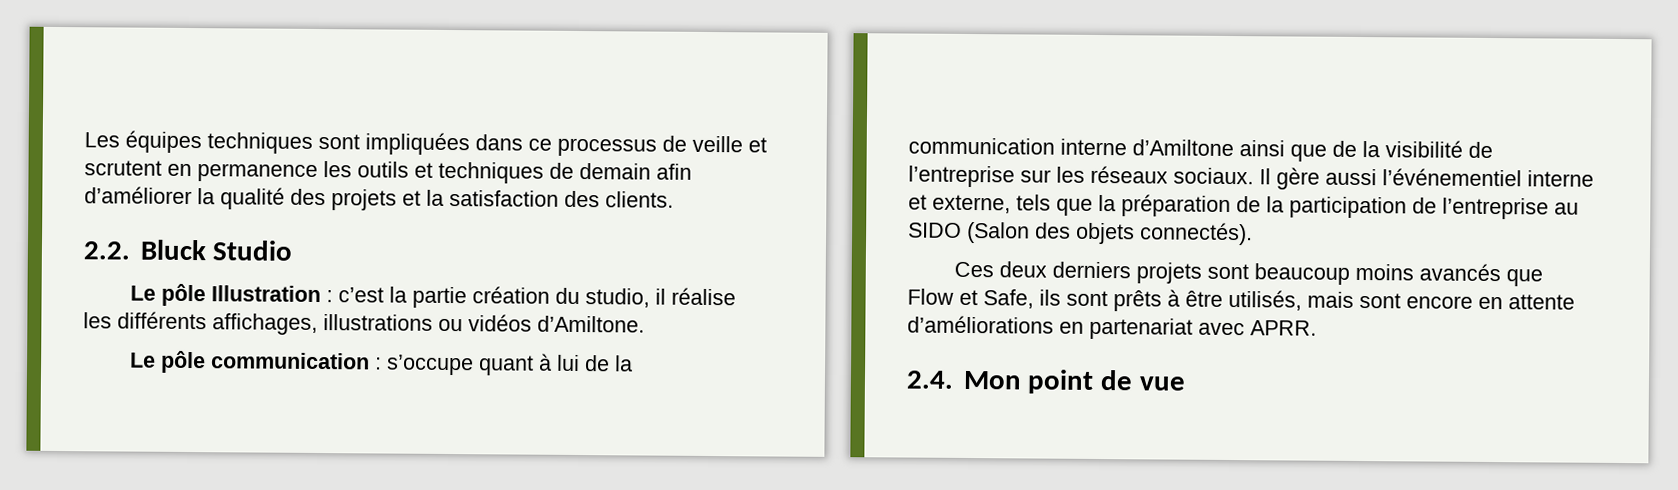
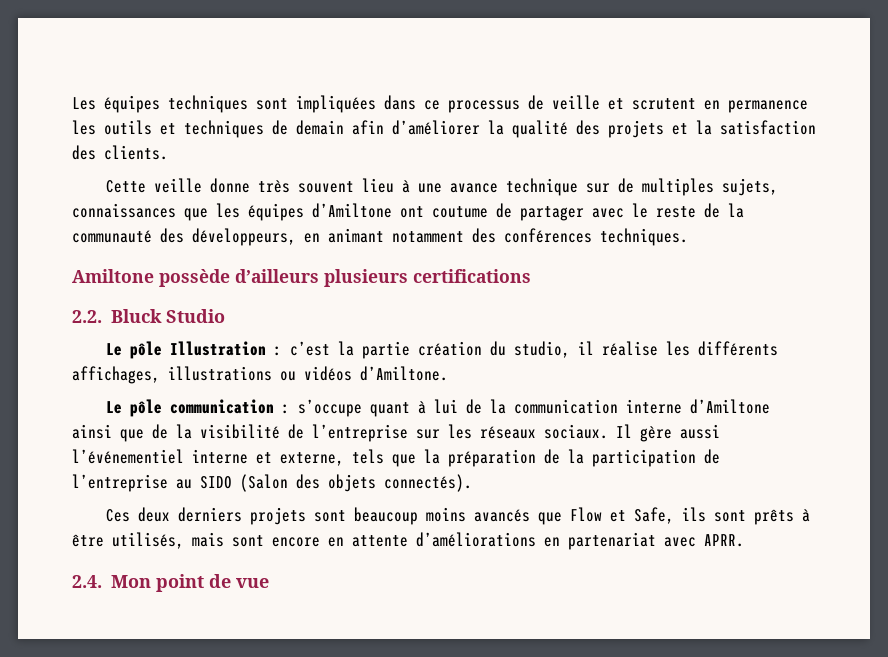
+ Cette veille donne très souvent lieu à une avance technique sur de multiples sujets, connaissances que les équipes d’Amiltone ont coutume de partager avec le reste de la communauté des développeurs, en animant notamment des conférences techniques.
+ Amiltone possède d’ailleurs plusieurs certifications

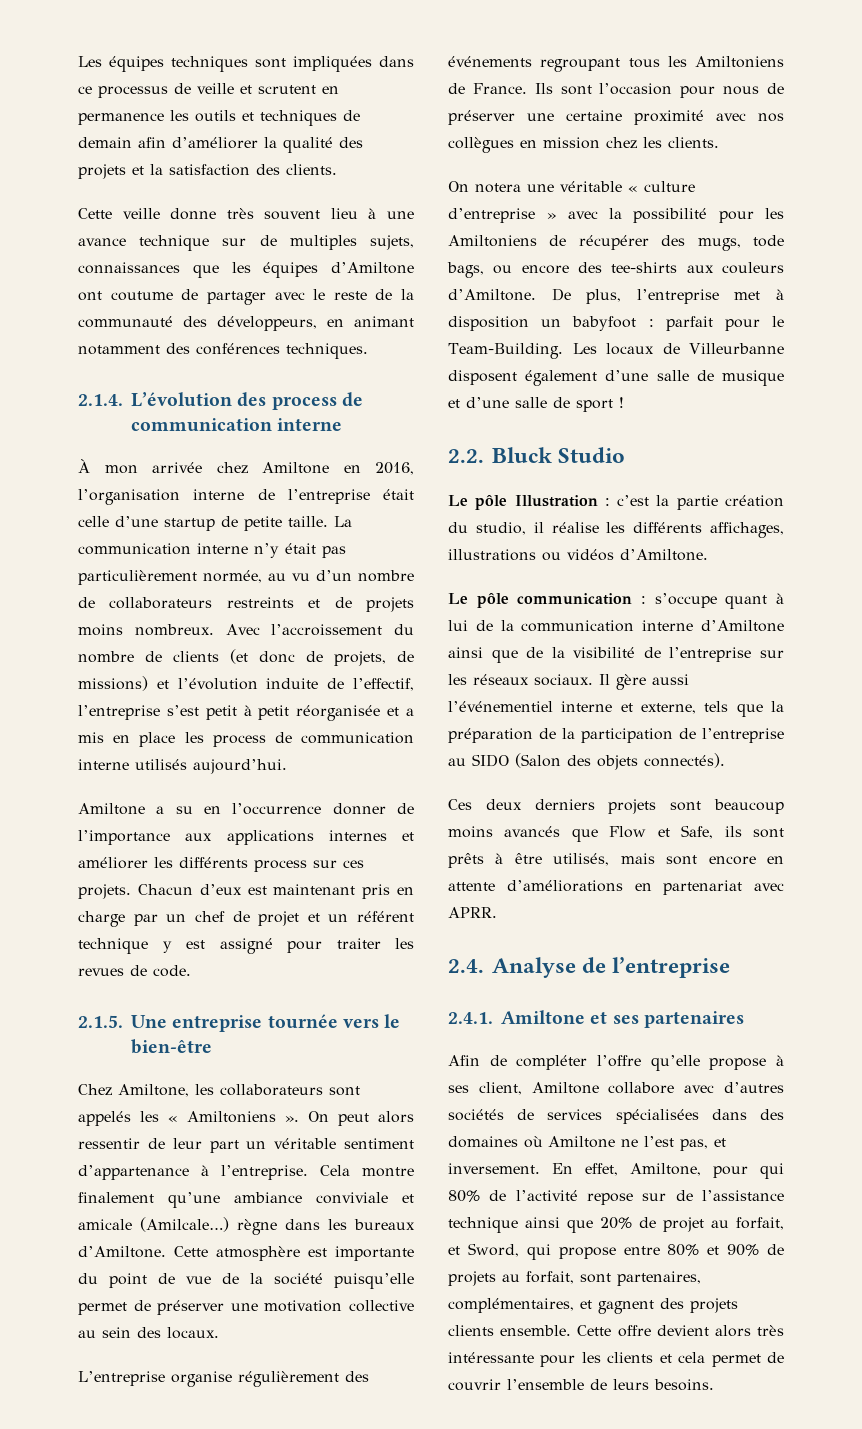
- Amiltone possède d’ailleurs plusieurs certifications
+ 2.1.4. L’évolution des process de communication interne
+ À mon arrivée chez Amiltone en 2016, l’organisation interne de l’entreprise était celle d’une startup de petite taille. La communication interne n’y était pas particulièrement normée, au vu d’un nombre de collaborateurs restreints et de projets moins nombreux. Avec l’accroissement du nombre de clients (et donc de projets, de missions) et l’évolution induite de l’effectif, l’entreprise s’est petit à petit réorganisée et a mis en place les process de communication interne utilisés aujourd’hui.
+ Amiltone a su en l’occurrence donner de l’importance aux applications internes et améliorer les différents process sur ces projets. Chacun d’eux est maintenant pris en charge par un chef de projet et un référent technique y est assigné pour traiter les revues de code.
+ 2.1.5. Une entreprise tournée vers le bien-être
+ Chez Amiltone, les collaborateurs sont appelés les « Amiltoniens ». On peut alors ressentir de leur part un véritable sentiment d’appartenance à l’entreprise. Cela montre finalement qu’une ambiance conviviale et amicale (Amilcale…) règne dans les bureaux d’Amiltone. Cette atmosphère est importante du point de vue de la société puisqu’elle permet de préserver une motivation collective au sein des locaux.
+ L’entreprise organise régulièrement des événements regroupant tous les Amiltoniens de France. Ils sont l’occasion pour nous de préserver une certaine proximité avec nos collègues en mission chez les clients.
+ On notera une véritable « culture d’entreprise » avec la possibilité pour les Amiltoniens de récupérer des mugs, tode bags, ou encore des tee-shirts aux couleurs d’Amiltone. De plus, l’entreprise met à disposition un babyfoot : parfait pour le Team-Building. Les locaux de Villeurbanne disposent également d’une salle de musique et d’une salle de sport !
- 2.4. Mon point de vue
+ 2.4. Analyse de l’entreprise
+ 2.4.1. Amiltone et ses partenaires
+ Afin de compléter l’offre qu’elle propose à ses client, Amiltone collabore avec d’autres sociétés de services spécialisées dans des domaines où Amiltone ne l’est pas, et inversement. En effet, Amiltone, pour qui 80% de l’activité repose sur de l’assistance technique ainsi que 20% de projet au forfait, et Sword, qui propose entre 80% et 90% de projets au forfait, sont partenaires, complémentaires, et gagnent des projets clients ensemble. Cette offre devient alors très intéressante pour les clients et cela permet de couvrir l’ensemble de leurs besoins.

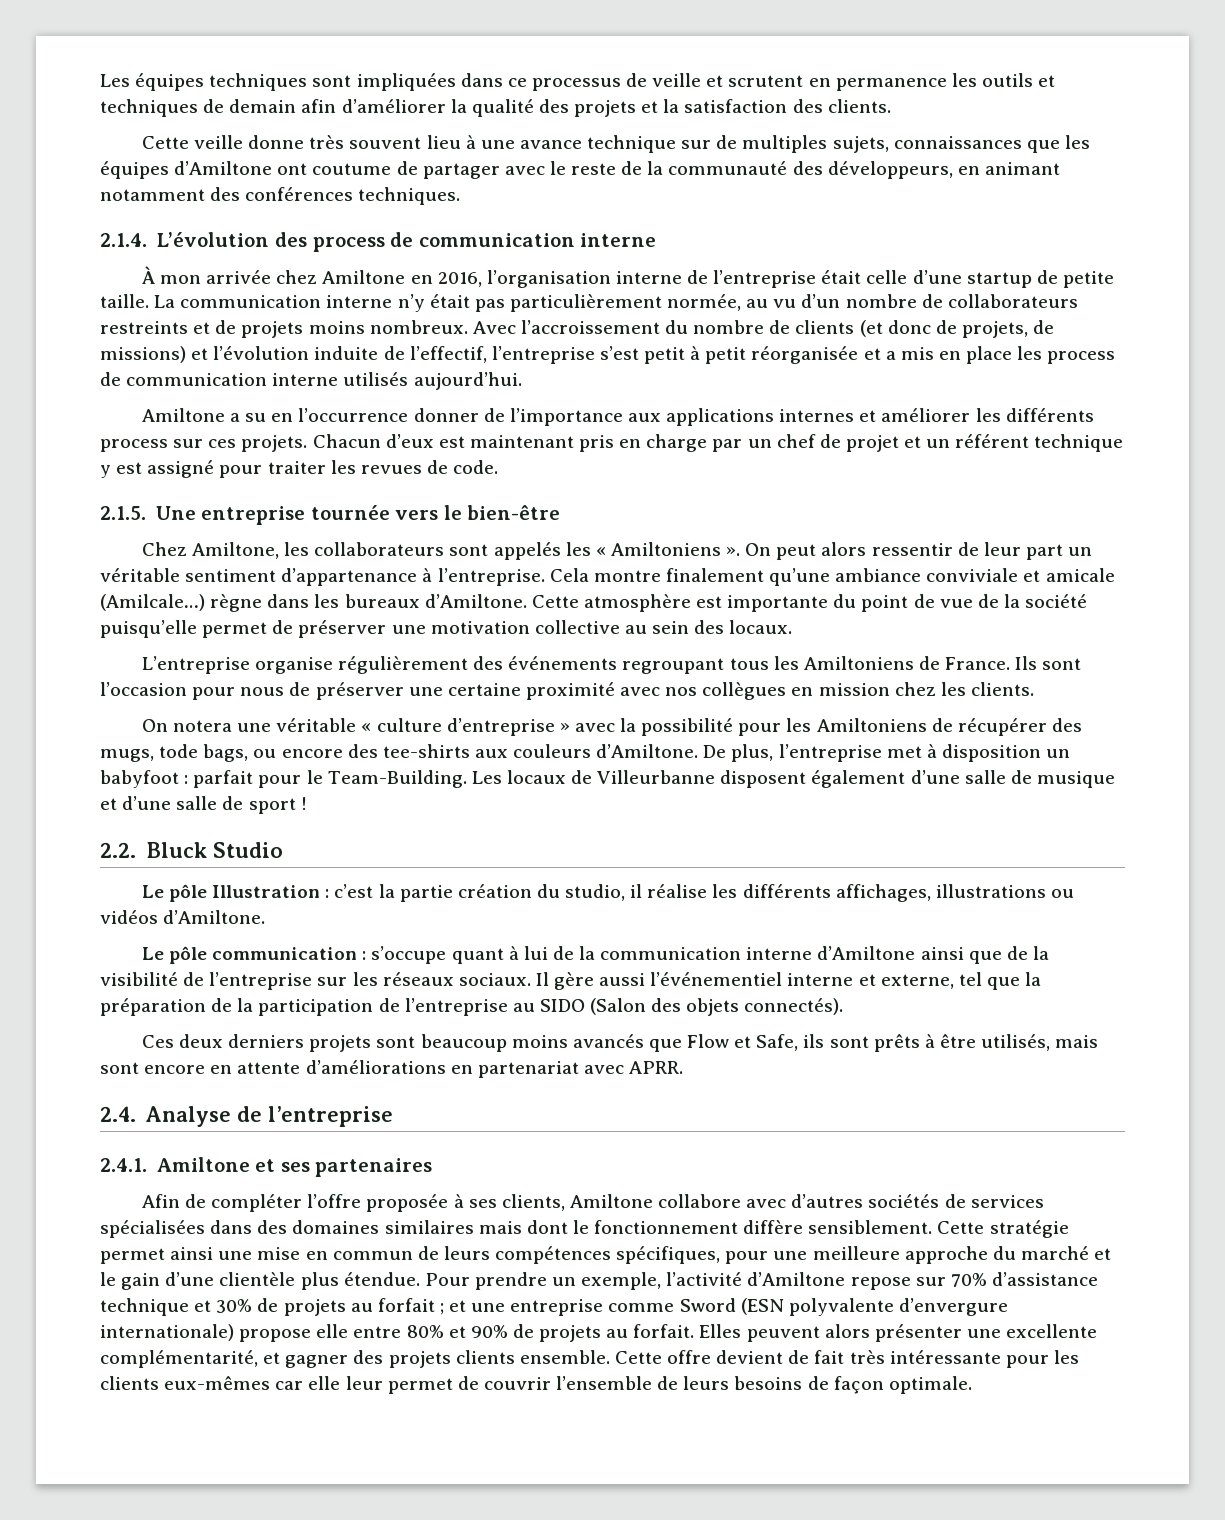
- Il gère aussi l’événementiel interne et externe, tels que la préparation de la participation de l’entreprise au SIDO (Salon des objets connectés).
+ Il gère aussi l’événementiel interne et externe, tel que la préparation de la participation de l’entreprise au SIDO (Salon des objets connectés).
- Afin de compléter l’offre qu’elle propose à ses client, Amiltone collabore avec d’autres sociétés de services spécialisées dans des domaines où Amiltone ne l’est pas, et inversement. En effet, Amiltone, pour qui 80% de l’activité repose sur de l’assistance technique ainsi que 20% de projet au forfait, et Sword, qui propose entre 80% et 90% de projets au forfait, sont partenaires, complémentaires, et gagnent des projets clients ensemble.
+ Afin de compléter l’offre proposée à ses clients, Amiltone collabore avec d’autres sociétés de services spécialisées dans des domaines similaires mais dont le fonctionnement diffère sensiblement. Cette stratégie permet ainsi une mise en commun de leurs compétences spécifiques, pour une meilleure approche du marché et le gain d’une clientèle plus étendue. Pour prendre un exemple, l’activité d’Amiltone repose sur 70% d’assistance technique et 30% de projets au forfait ; et une entreprise comme Sword (ESN polyvalente d’envergure internationale) propose elle entre 80% et 90% de projets au forfait. Elles peuvent alors présenter une excellente complémentarité, et gagner des projets clients ensemble.
- Cette offre devient alors très intéressante pour les clients et cela permet de couvrir l’ensemble de leurs besoins.
+ Cette offre devient de fait très intéressante pour les clients eux-mêmes car elle leur permet de couvrir l’ensemble de leurs besoins de façon optimale.

